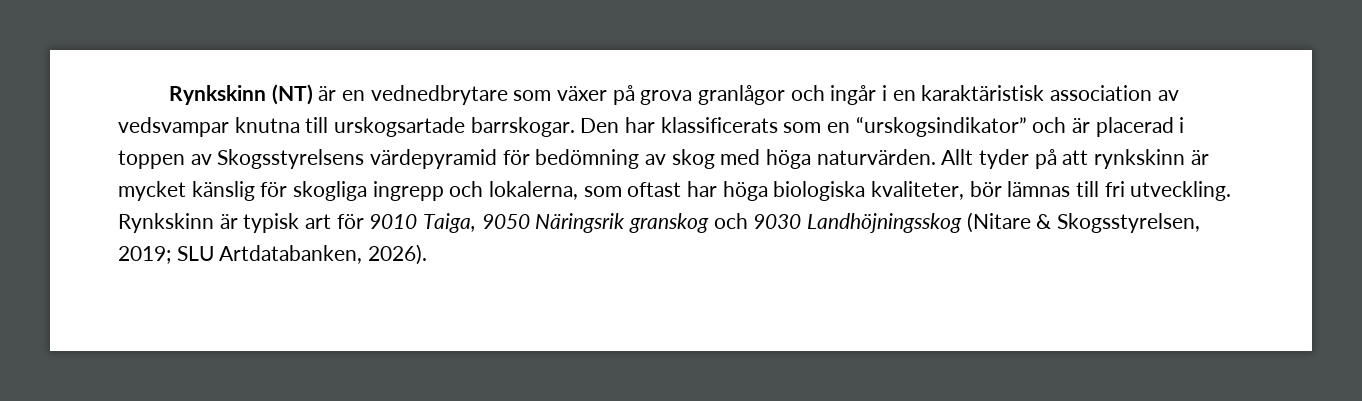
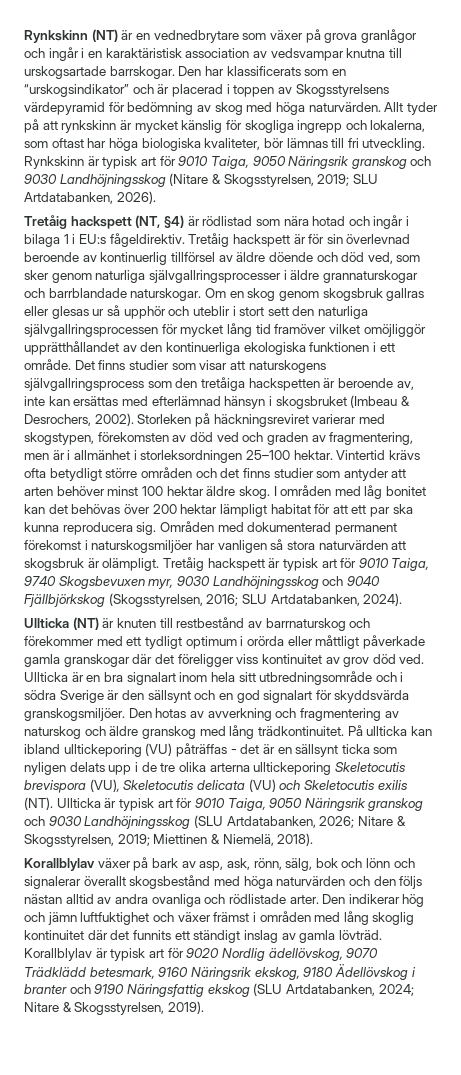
+ Tretåig hackspett (NT, §4) är rödlistad som nära hotad och ingår i bilaga 1 i EU:s fågeldirektiv. Tretåig hackspett är för sin överlevnad beroende av kontinuerlig tillförsel av äldre döende och död ved, som sker genom naturliga självgallringsprocesser i äldre grannaturskogar och barrblandade naturskogar. Om en skog genom skogsbruk gallras eller glesas ur så upphör och uteblir i stort sett den naturliga självgallringsprocessen för mycket lång tid framöver vilket omöjliggör upprätthållandet av den kontinuerliga ekologiska funktionen i ett område. Det finns studier som visar att naturskogens självgallringsprocess som den tretåiga hackspetten är beroende av, inte kan ersättas med efterlämnad hänsyn i skogsbruket (Imbeau & Desrochers, 2002). Storleken på häckningsreviret varierar med skogstypen, förekomsten av död ved och graden av fragmentering, men är i allmänhet i storleksordningen 25–100 hektar. Vintertid krävs ofta betydligt större områden och det finns studier som antyder att arten behöver minst 100 hektar äldre skog. I områden med låg bonitet kan det behövas över 200 hektar lämpligt habitat för att ett par ska kunna reproducera sig. Områden med dokumenterad permanent förekomst i naturskogsmiljöer har vanligen så stora naturvärden att skogsbruk är olämpligt. Tretåig hackspett är typisk art för 9010 Taiga, 9740 Skogsbevuxen myr, 9030 Landhöjningsskog och 9040 Fjällbjörkskog (Skogsstyrelsen, 2016; SLU Artdatabanken, 2024).
+ Ullticka (NT) är knuten till restbestånd av barrnaturskog och förekommer med ett tydligt optimum i orörda eller måttligt påverkade gamla granskogar där det föreligger viss kontinuitet av grov död ved. Ullticka är en bra signalart inom hela sitt utbredningsområde och i södra Sverige är den sällsynt och en god signalart för skyddsvärda granskogsmiljöer. Den hotas av avverkning och fragmentering av naturskog och äldre granskog med lång trädkontinuitet. På ullticka kan ibland ulltickeporing (VU) påträffas - det är en sällsynt ticka som nyligen delats upp i de tre olika arterna ulltickeporing Skeletocutis brevispora (VU), Skeletocutis delicata (VU) och Skeletocutis exilis (NT). Ullticka är typisk art för 9010 Taiga, 9050 Näringsrik granskog och 9030 Landhöjningsskog (SLU Artdatabanken, 2026; Nitare & Skogsstyrelsen, 2019; Miettinen & Niemelä, 2018).
+ Korallblylav växer på bark av asp, ask, rönn, sälg, bok och lönn och signalerar överallt skogsbestånd med höga naturvärden och den följs nästan alltid av andra ovanliga och rödlistade arter. Den indikerar hög och jämn luftfuktighet och växer främst i områden med lång skoglig kontinuitet där det funnits ett ständigt inslag av gamla lövträd. Korallblylav är typisk art för 9020 Nordlig ädellövskog, 9070 Trädklädd betesmark, 9160 Näringsrik ekskog, 9180 Ädellövskog i branter och 9190 Näringsfattig ekskog (SLU Artdatabanken, 2024; Nitare & Skogsstyrelsen, 2019).

